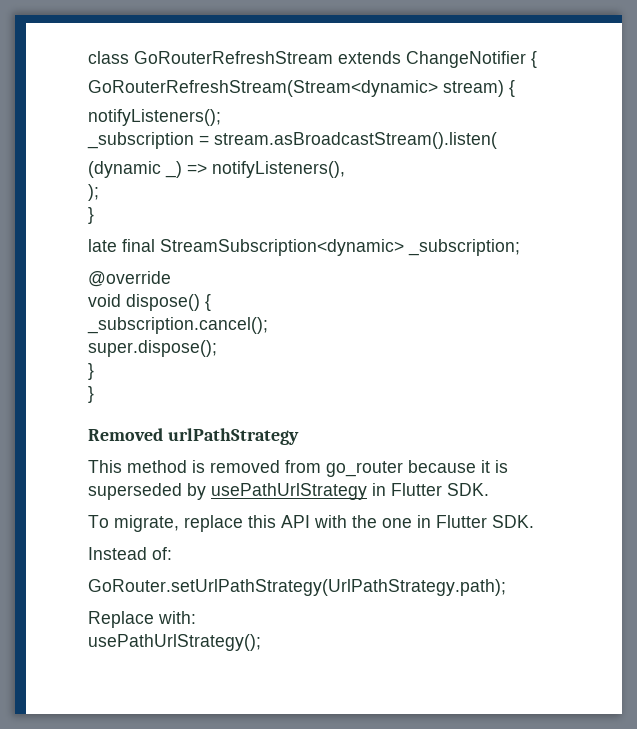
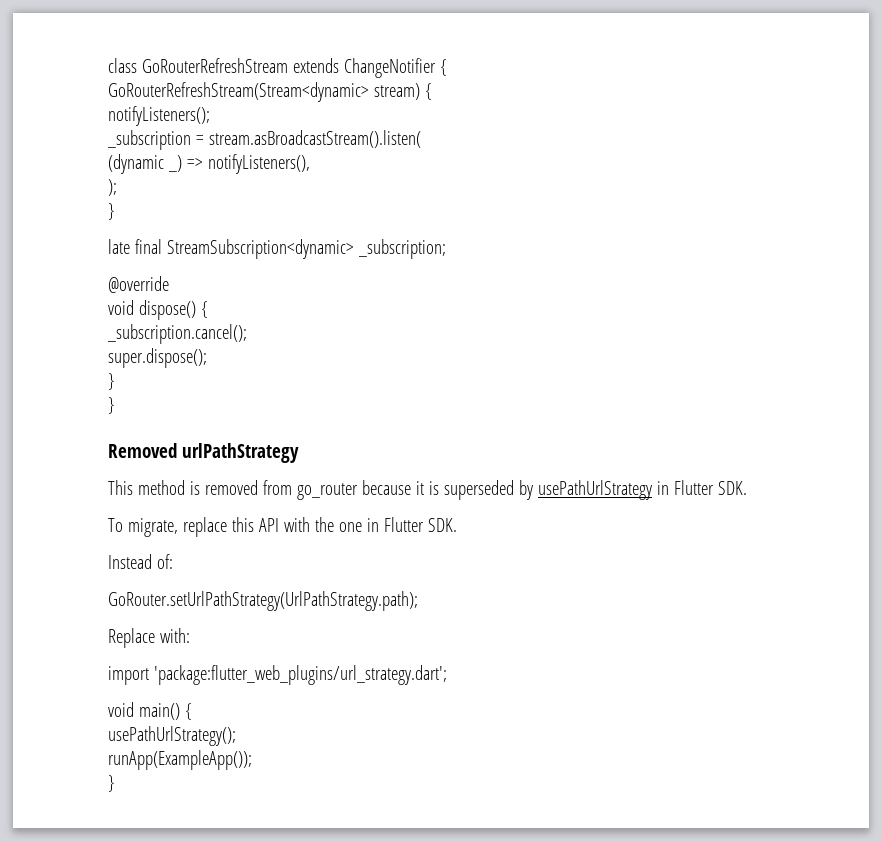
+ import 'package:flutter_web_plugins/url_strategy.dart';
+ void main() {
+ runApp(ExampleApp());
+ }

